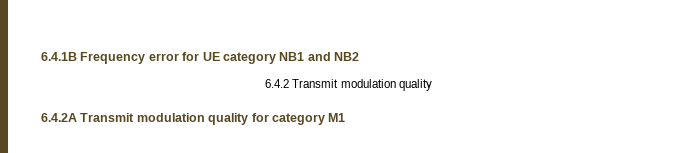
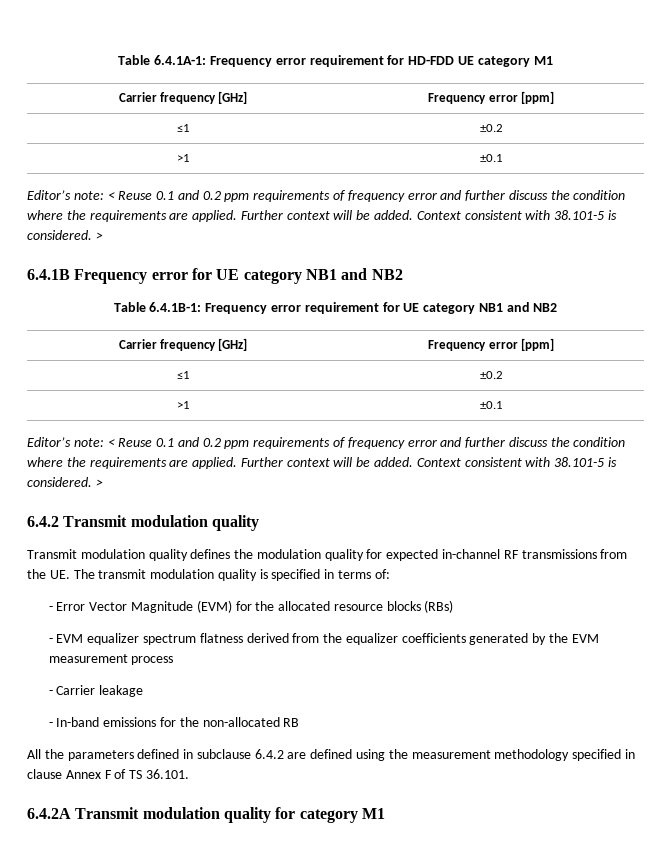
+ Table 6.4.1A-1: Frequency error requirement for HD-FDD UE category M1
+ Carrier frequency [GHz] | Frequency error [ppm]
+ ≤1 | ±0.2
+ >1 | ±0.1
+ Editor’s note: < Reuse 0.1 and 0.2 ppm requirements of frequency error and further discuss the condition where the requirements are applied. Further context will be added. Context consistent with 38.101-5 is considered. >
+ Table 6.4.1B-1: Frequency error requirement for UE category NB1 and NB2
+ Carrier frequency [GHz] | Frequency error [ppm]
+ ≤1 | ±0.2
+ >1 | ±0.1
+ Editor’s note: < Reuse 0.1 and 0.2 ppm requirements of frequency error and further discuss the condition where the requirements are applied. Further context will be added. Context consistent with 38.101-5 is considered. >
  6.4.2 Transmit modulation quality
+ Transmit modulation quality defines the modulation quality for expected in-channel RF transmissions from the UE. The transmit modulation quality is specified in terms of:
+ - Error Vector Magnitude (EVM) for the allocated resource blocks (RBs)
+ - EVM equalizer spectrum flatness derived from the equalizer coefficients generated by the EVM measurement process
+ - Carrier leakage
+ - In-band emissions for the non-allocated RB
+ All the parameters defined in subclause 6.4.2 are defined using the measurement methodology specified in clause Annex F of TS 36.101.

